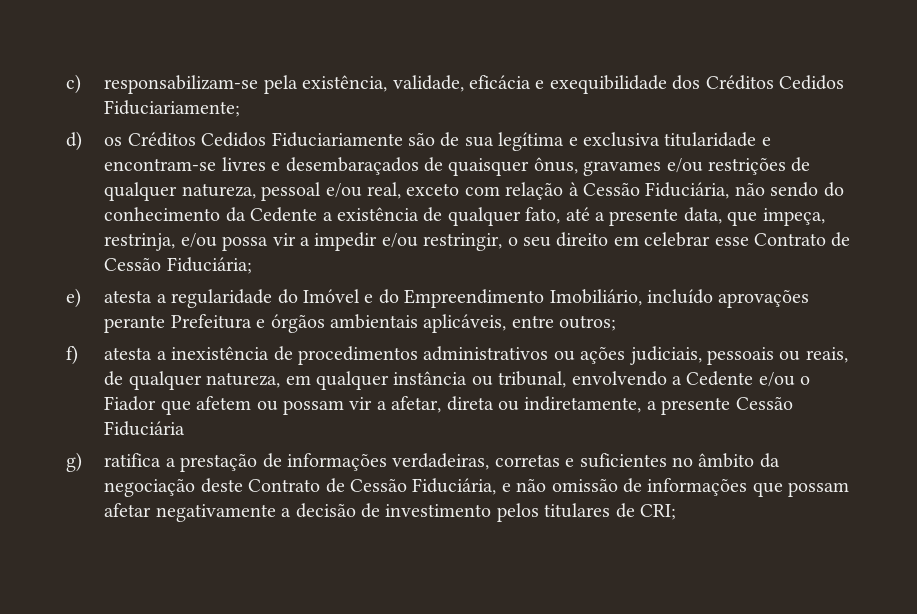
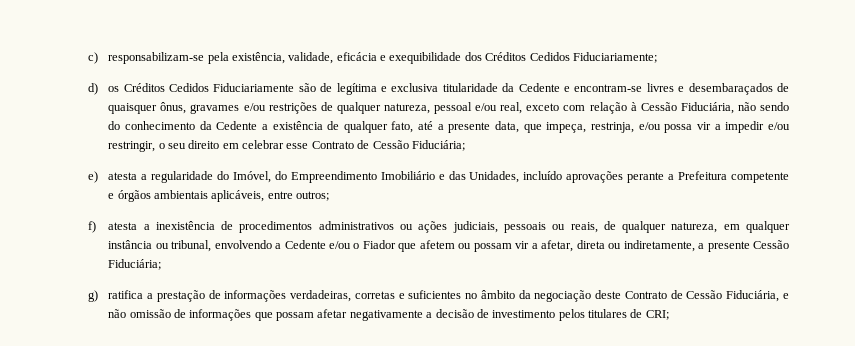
- d) os Créditos Cedidos Fiduciariamente são de sua legítima e exclusiva titularidade e encontram-se livres e desembaraçados de quaisquer ônus, gravames e/ou restrições de qualquer natureza, pessoal e/ou real, exceto com relação à Cessão Fiduciária, não sendo do conhecimento da Cedente a existência de qualquer fato, até a presente data, que impeça, restrinja, e/ou possa vir a impedir e/ou restringir, o seu direito em celebrar esse Contrato de Cessão Fiduciária;
+ d) os Créditos Cedidos Fiduciariamente são de legítima e exclusiva titularidade da Cedente e encontram-se livres e desembaraçados de quaisquer ônus, gravames e/ou restrições de qualquer natureza, pessoal e/ou real, exceto com relação à Cessão Fiduciária, não sendo do conhecimento da Cedente a existência de qualquer fato, até a presente data, que impeça, restrinja, e/ou possa vir a impedir e/ou restringir, o seu direito em celebrar esse Contrato de Cessão Fiduciária;
- e) atesta a regularidade do Imóvel e do Empreendimento Imobiliário, incluído aprovações perante Prefeitura e órgãos ambientais aplicáveis, entre outros;
+ e) atesta a regularidade do Imóvel, do Empreendimento Imobiliário e das Unidades, incluído aprovações perante a Prefeitura competente e órgãos ambientais aplicáveis, entre outros;
- f) atesta a inexistência de procedimentos administrativos ou ações judiciais, pessoais ou reais, de qualquer natureza, em qualquer instância ou tribunal, envolvendo a Cedente e/ou o Fiador que afetem ou possam vir a afetar, direta ou indiretamente, a presente Cessão Fiduciária
+ f) atesta a inexistência de procedimentos administrativos ou ações judiciais, pessoais ou reais, de qualquer natureza, em qualquer instância ou tribunal, envolvendo a Cedente e/ou o Fiador que afetem ou possam vir a afetar, direta ou indiretamente, a presente Cessão Fiduciária;

